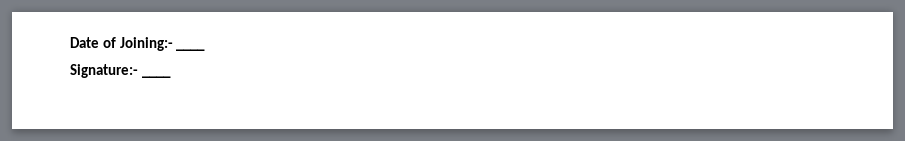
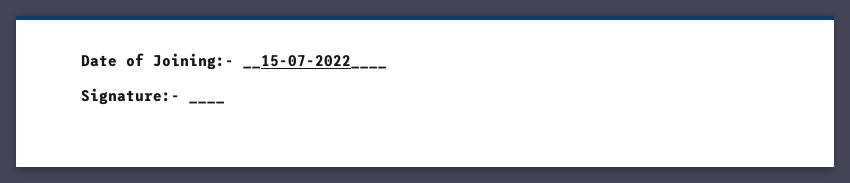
- Date of Joining:- ____
+ Date of Joining:- __15-07-2022____

